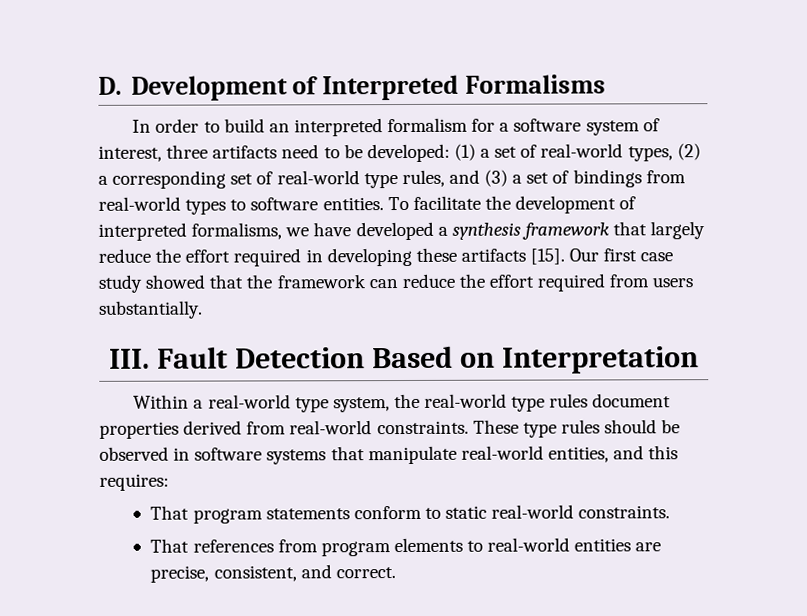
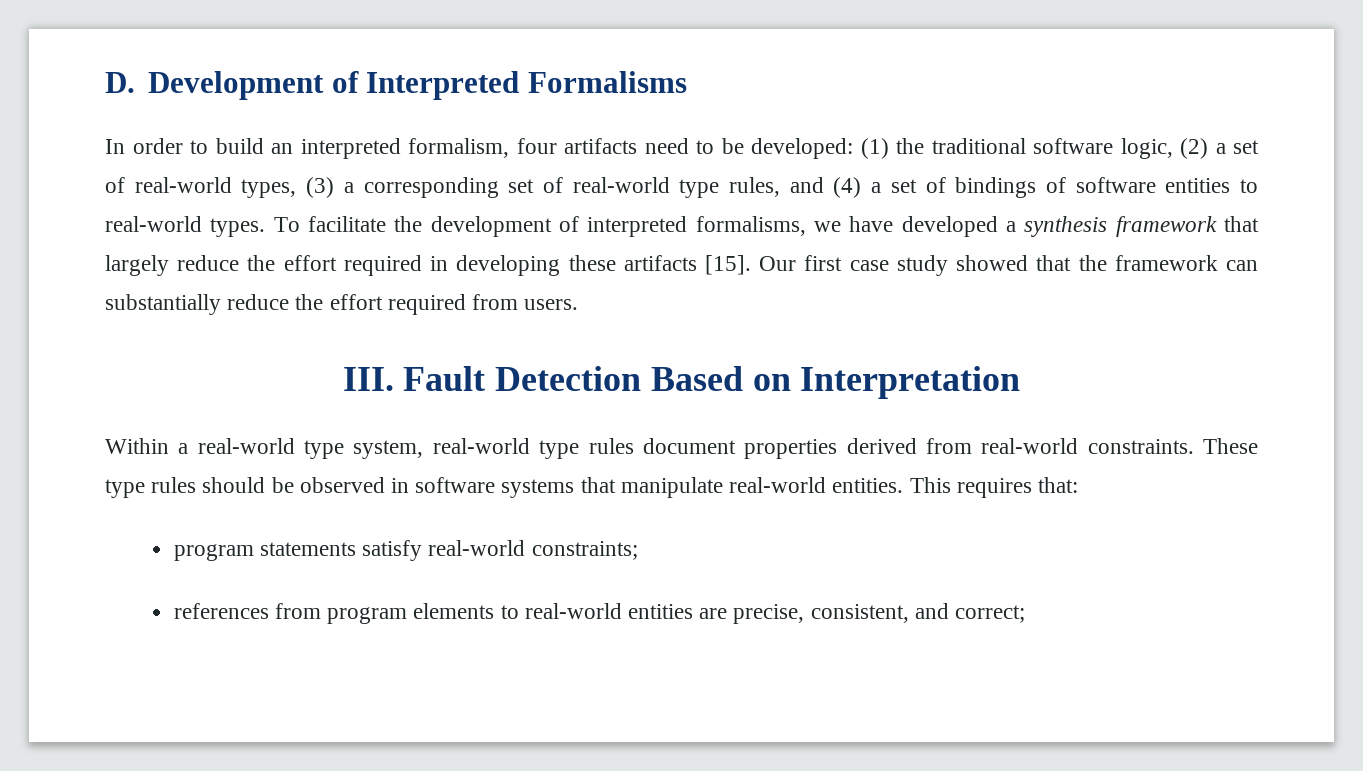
- In order to build an interpreted formalism for a software system of interest, three artifacts need to be developed: (1) a set of real-world types, (2) a corresponding set of real-world type rules, and (3) a set of bindings from real-world types to software entities.
+ In order to build an interpreted formalism, four artifacts need to be developed: (1) the traditional software logic, (2) a set of real-world types, (3) a corresponding set of real-world type rules, and (4) a set of bindings of software entities to real-world types.
- Our first case study showed that the framework can reduce the effort required from users substantially.
+ Our first case study showed that the framework can substantially reduce the effort required from users.
- Within a real-world type system, the real-world type rules document properties derived from real-world constraints.
+ Within a real-world type system, real-world type rules document properties derived from real-world constraints.
- These type rules should be observed in software systems that manipulate real-world entities, and this requires:
- That program statements conform to static real-world constraints.
- That references from program elements to real-world entities are precise, consistent, and correct.
+ These type rules should be observed in software systems that manipulate real-world entities. This requires that:
+ program statements satisfy real-world constraints;
+ references from program elements to real-world entities are precise, consistent, and correct;

